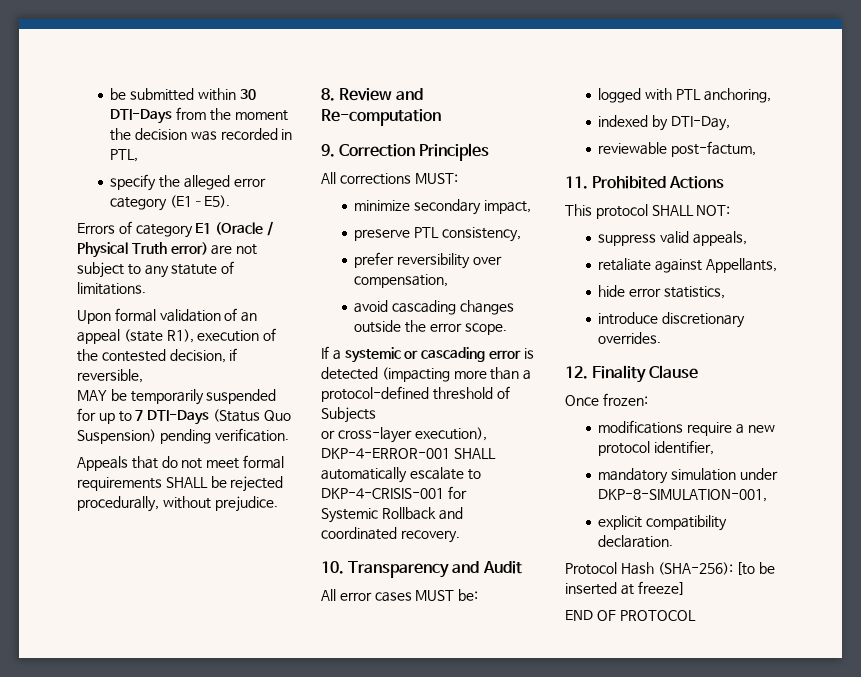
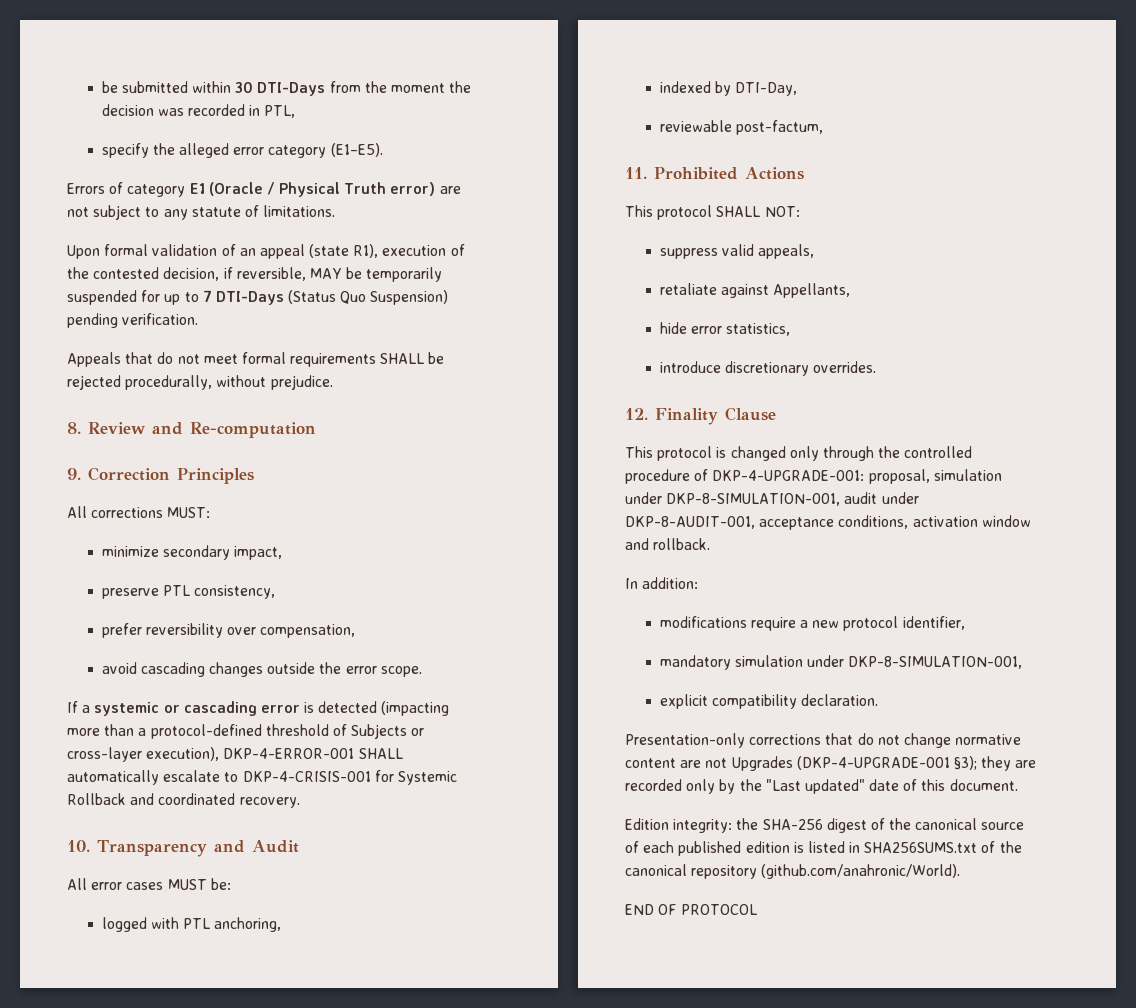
- Upon formal validation of an appeal (state R1), execution of the contested decision, if reversible,
- MAY be temporarily suspended for up to 7 DTI-Days (Status Quo Suspension) pending verification.
+ Upon formal validation of an appeal (state R1), execution of the contested decision, if reversible, MAY be temporarily suspended for up to 7 DTI-Days (Status Quo Suspension) pending verification.
- If a systemic or cascading error is detected (impacting more than a protocol-defined threshold of Subjects
- or cross-layer execution), DKP-4-ERROR-001 SHALL automatically escalate to DKP-4-CRISIS-001 for
- Systemic Rollback and coordinated recovery.
+ If a systemic or cascading error is detected (impacting more than a protocol-defined threshold of Subjects or cross-layer execution), DKP-4-ERROR-001 SHALL automatically escalate to DKP-4-CRISIS-001 for Systemic Rollback and coordinated recovery.
- Once frozen:
+ This protocol is changed only through the controlled procedure of DKP-4-UPGRADE-001: proposal, simulation under DKP-8-SIMULATION-001, audit under DKP-8-AUDIT-001, acceptance conditions, activation window and rollback.
+ In addition:
- Protocol Hash (SHA-256): [to be inserted at freeze]
+ Presentation-only corrections that do not change normative content are not Upgrades (DKP-4-UPGRADE-001 §3); they are recorded only by the "Last updated" date of this document.
+ Edition integrity: the SHA-256 digest of the canonical source of each published edition is listed in SHA256SUMS.txt of the canonical repository (github.com/anahronic/World).

